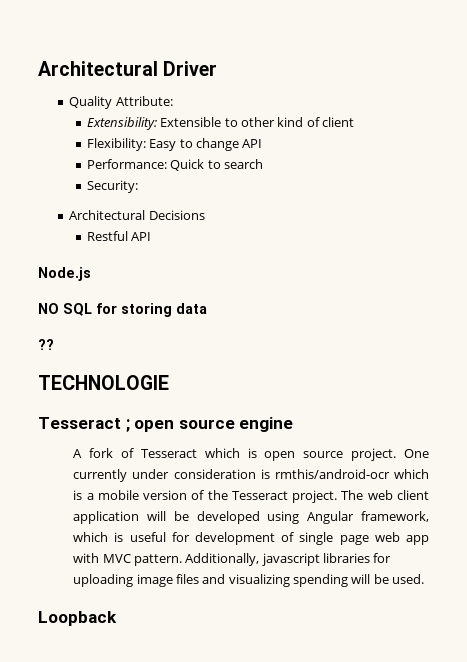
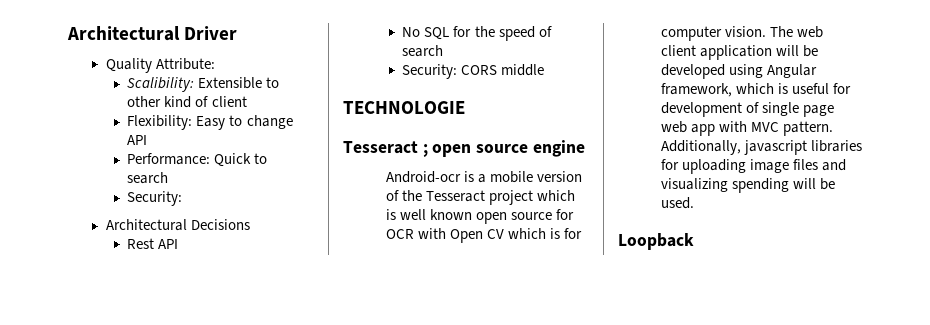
- Extensibility: Extensible to other kind of client
+ Scalibility: Extensible to other kind of client
- Restful API
- Node.js
- NO SQL for storing data
- ??
+ Rest API
+ No SQL for the speed of search
+ Security: CORS middle
- A fork of Tesseract which is open source project. One currently under consideration is rmthis/android-ocr which is a mobile version of the Tesseract project.
+ Android-ocr is a mobile version of the Tesseract project which is well known open source for OCR with Open CV which is for computer vision.

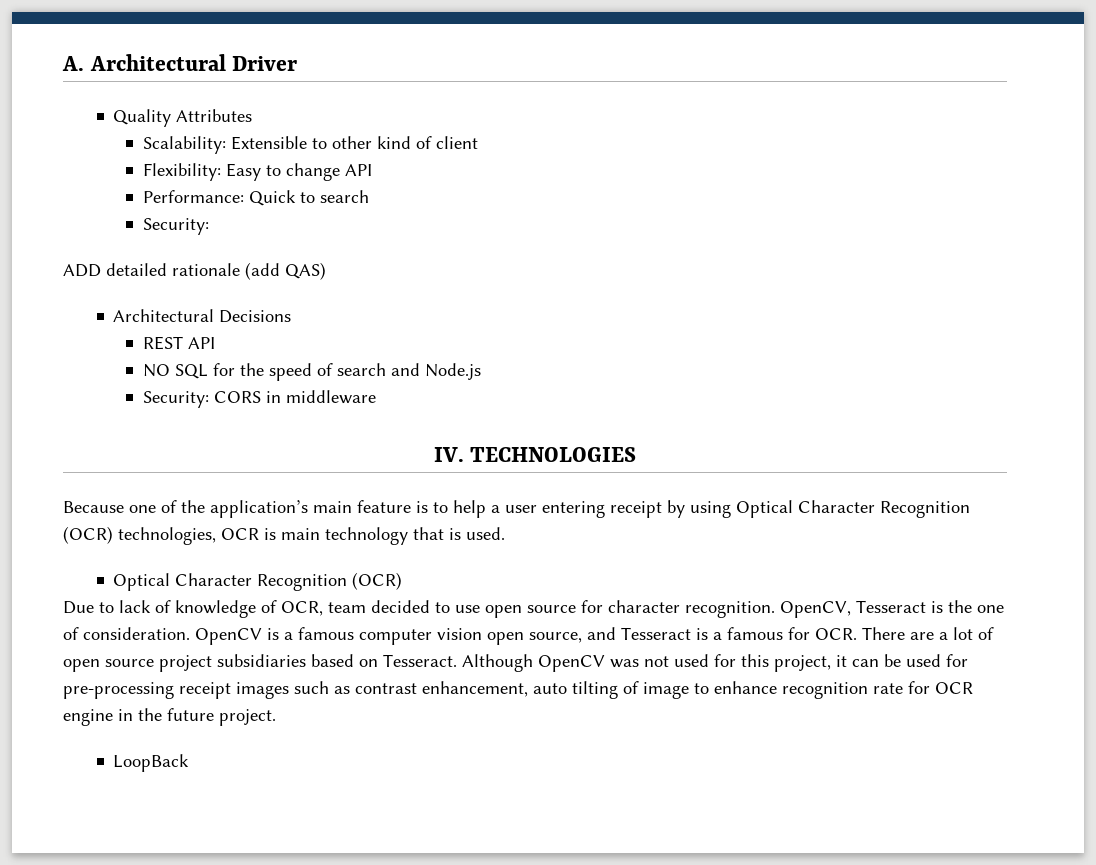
- Architectural Driver
+ A. Architectural Driver
- Quality Attribute:
- Scalibility: Extensible to other kind of client
+ Quality Attributes
+ Scalability: Extensible to other kind of client
+ ADD detailed rationale (add QAS)
- Rest API
- No SQL for the speed of search
+ REST API
+ NO SQL for the speed of search and Node.js
- Security: CORS middle
- TECHNOLOGIE
- Tesseract ; open source engine
- Android-ocr is a mobile version of the Tesseract project which is well known open source for OCR with Open CV which is for computer vision. The web client application will be developed using Angular framework, which is useful for development of single page web app with MVC pattern. Additionally, javascript libraries for uploading image files and visualizing spending will be used.
- Loopback
+ Security: CORS in middleware
+ IV. TECHNOLOGIES
+ Because one of the application’s main feature is to help a user entering receipt by using Optical Character Recognition (OCR) technologies, OCR is main technology that is used.
+ Optical Character Recognition (OCR)
+ Due to lack of knowledge of OCR, team decided to use open source for character recognition. OpenCV, Tesseract is the one of consideration. OpenCV is a famous computer vision open source, and Tesseract is a famous for OCR. There are a lot of open source project subsidiaries based on Tesseract. Although OpenCV was not used for this project, it can be used for pre-processing receipt images such as contrast enhancement, auto tilting of image to enhance recognition rate for OCR engine in the future project.
+ LoopBack

